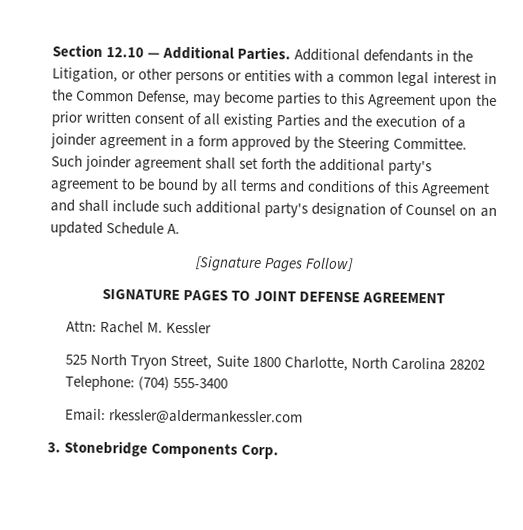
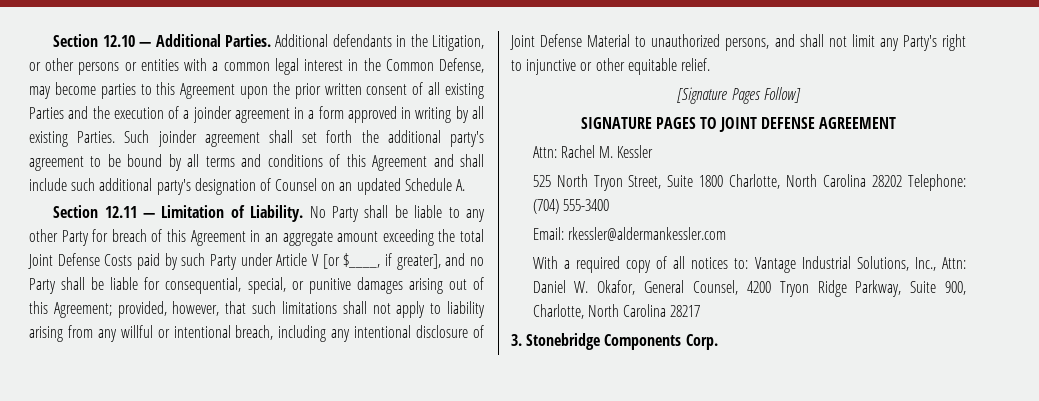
- Additional defendants in the Litigation, or other persons or entities with a common legal interest in the Common Defense, may become parties to this Agreement upon the prior written consent of all existing Parties and the execution of a joinder agreement in a form approved by the Steering Committee.
+ Additional defendants in the Litigation, or other persons or entities with a common legal interest in the Common Defense, may become parties to this Agreement upon the prior written consent of all existing Parties and the execution of a joinder agreement in a form approved in writing by all existing Parties.
+ Section 12.11 — Limitation of Liability. No Party shall be liable to any other Party for breach of this Agreement in an aggregate amount exceeding the total Joint Defense Costs paid by such Party under Article V [or $____, if greater], and no Party shall be liable for consequential, special, or punitive damages arising out of this Agreement; provided, however, that such limitations shall not apply to liability arising from any willful or intentional breach, including any intentional disclosure of Joint Defense Material to unauthorized persons, and shall not limit any Party's right to injunctive or other equitable relief.
+ With a required copy of all notices to: Vantage Industrial Solutions, Inc., Attn: Daniel W. Okafor, General Counsel, 4200 Tryon Ridge Parkway, Suite 900, Charlotte, North Carolina 28217

